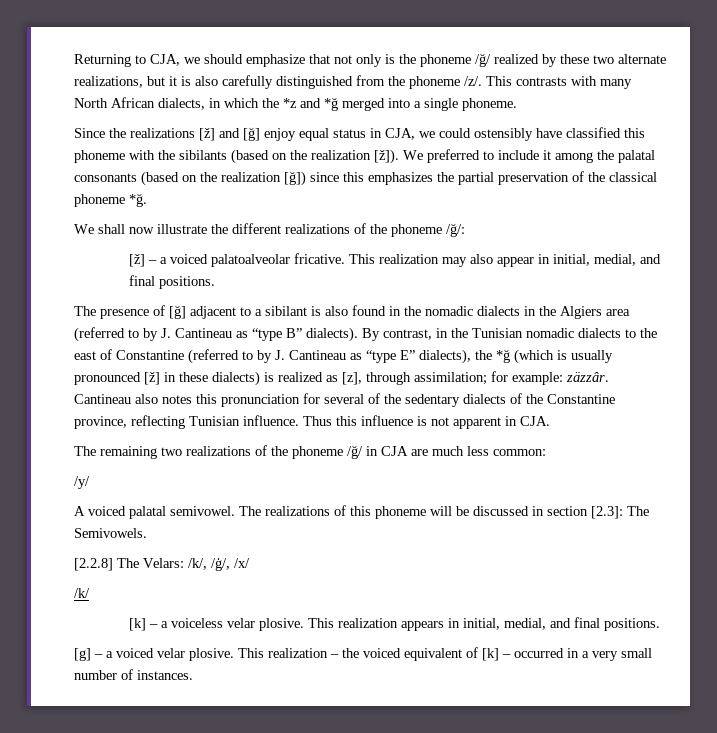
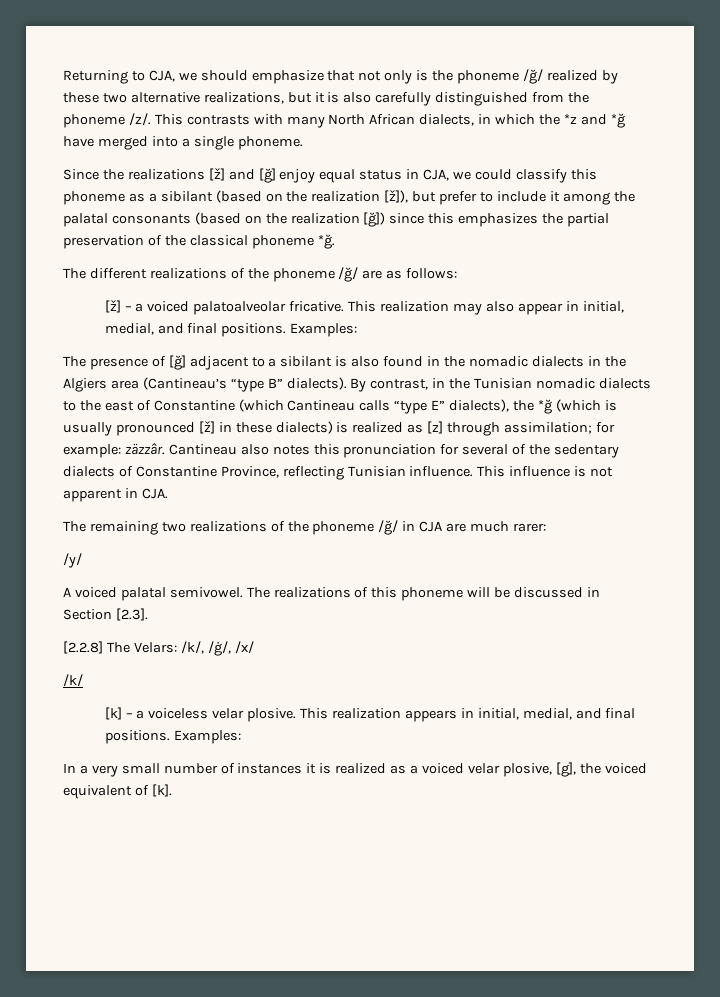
- Returning to CJA, we should emphasize that not only is the phoneme /ğ/ realized by these two alternate realizations, but it is also carefully distinguished from the phoneme /z/.
+ Returning to CJA, we should emphasize that not only is the phoneme /ğ/ realized by these two alternative realizations, but it is also carefully distinguished from the phoneme /z/.
- This contrasts with many North African dialects, in which the *z and *ğ merged into a single phoneme.
+ This contrasts with many North African dialects, in which the *z and *ğ have merged into a single phoneme.
- Since the realizations [ž] and [ğ] enjoy equal status in CJA, we could ostensibly have classified this phoneme with the sibilants (based on the realization [ž]). We preferred to include it among the palatal consonants (based on the realization [ğ]) since this emphasizes the partial preservation of the classical phoneme *ğ.
+ Since the realizations [ž] and [ğ] enjoy equal status in CJA, we could classify this phoneme as a sibilant (based on the realization [ž]), but prefer to include it among the palatal consonants (based on the realization [ğ]) since this emphasizes the partial preservation of the classical phoneme *ğ.
- We shall now illustrate the different realizations of the phoneme /ğ/:
+ The different realizations of the phoneme /ğ/ are as follows:
- This realization may also appear in initial, medial, and final positions.
+ This realization may also appear in initial, medial, and final positions. Examples:
- The presence of [ğ] adjacent to a sibilant is also found in the nomadic dialects in the Algiers area (referred to by J. Cantineau as “type B” dialects).
+ The presence of [ğ] adjacent to a sibilant is also found in the nomadic dialects in the Algiers area (Cantineau’s “type B” dialects).
- By contrast, in the Tunisian nomadic dialects to the east of Constantine (referred to by J. Cantineau as “type E” dialects), the *ğ (which is usually pronounced [ž] in these dialects) is realized as [z], through assimilation; for example: zäzzâr.
+ By contrast, in the Tunisian nomadic dialects to the east of Constantine (which Cantineau calls “type E” dialects), the *ğ (which is usually pronounced [ž] in these dialects) is realized as [z] through assimilation; for example: zäzzâr.
- Cantineau also notes this pronunciation for several of the sedentary dialects of the Constantine province, reflecting Tunisian influence.
+ Cantineau also notes this pronunciation for several of the sedentary dialects of Constantine Province, reflecting Tunisian influence.
- Thus this influence is not apparent in CJA.
+ This influence is not apparent in CJA.
- The remaining two realizations of the phoneme /ğ/ in CJA are much less common:
+ The remaining two realizations of the phoneme /ğ/ in CJA are much rarer:
- The realizations of this phoneme will be discussed in section [2.3]: The Semivowels.
+ The realizations of this phoneme will be discussed in Section [2.3].
- This realization appears in initial, medial, and final positions.
- [g] – a voiced velar plosive. This realization – the voiced equivalent of [k] – occurred in a very small number of instances.
+ This realization appears in initial, medial, and final positions. Examples:
+ In a very small number of instances it is realized as a voiced velar plosive, [g], the voiced equivalent of [k].

